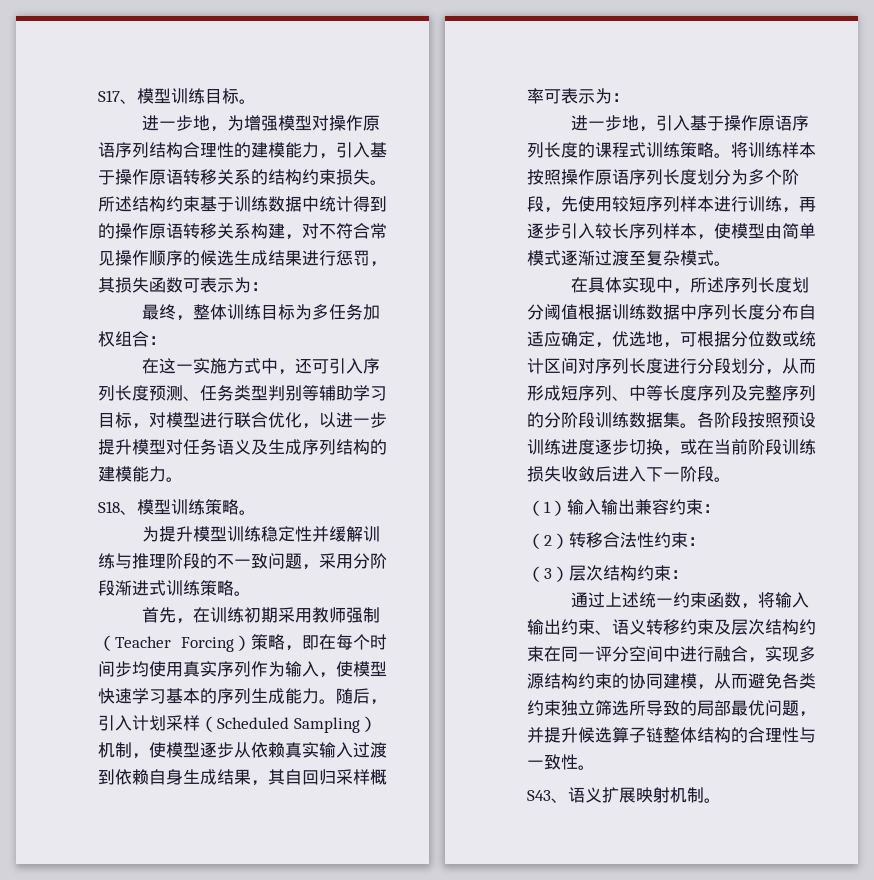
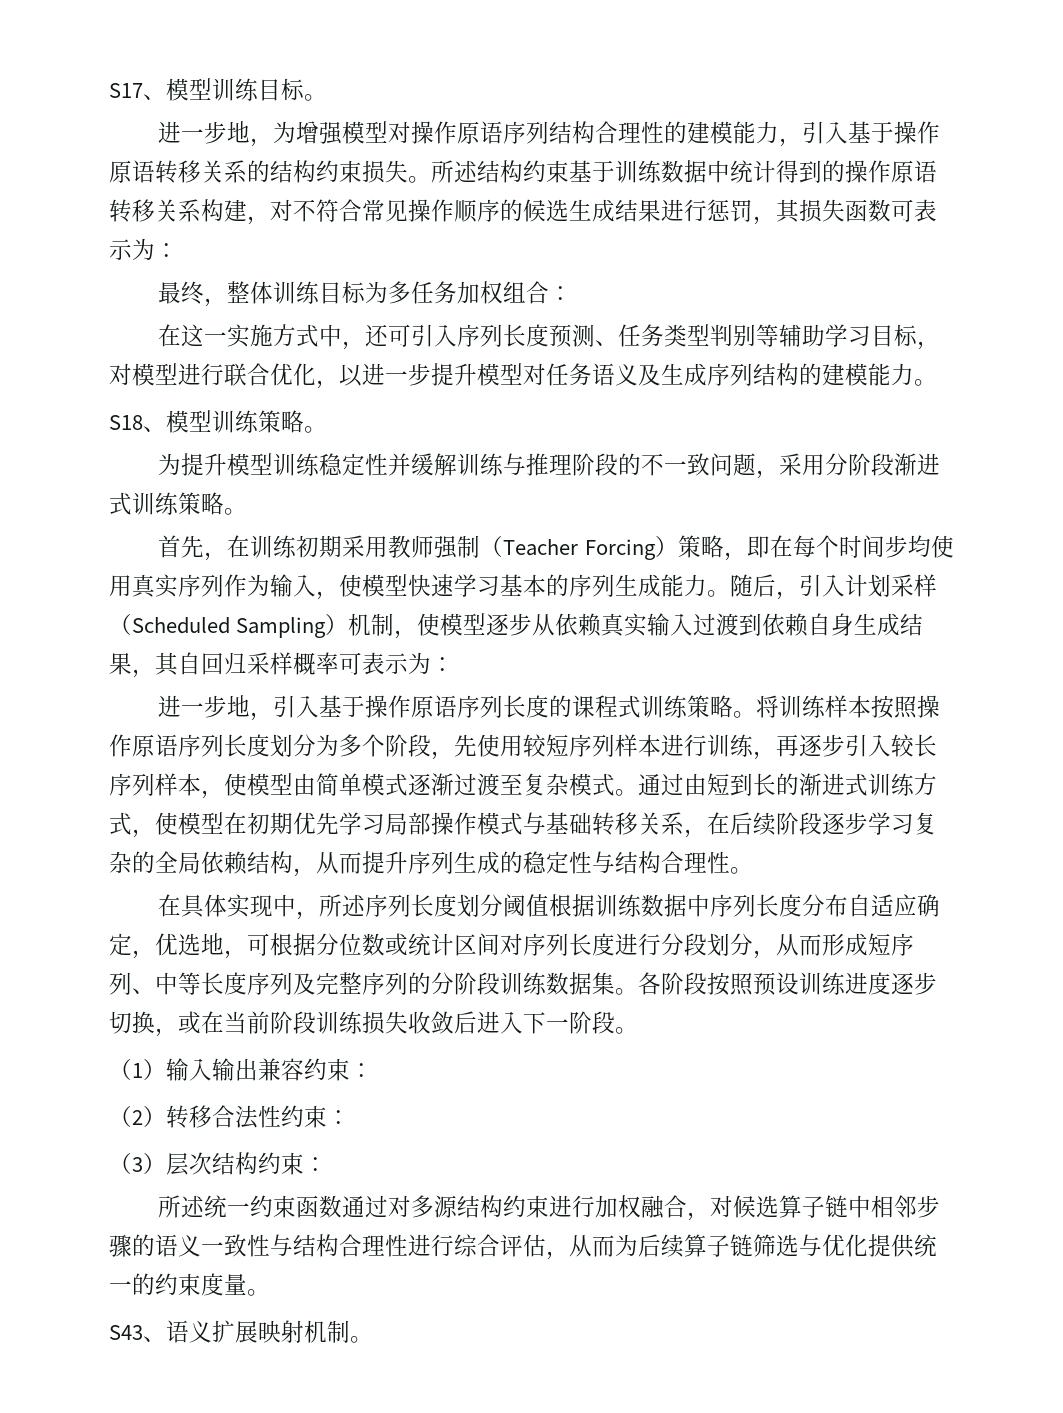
+ 通过由短到长的渐进式训练方式，使模型在初期优先学习局部操作模式与基础转移关系，在后续阶段逐步学习复杂的全局依赖结构，从而提升序列生成的稳定性与结构合理性。
- 通过上述统一约束函数，将输入输出约束、语义转移约束及层次结构约束在同一评分空间中进行融合，实现多源结构约束的协同建模，从而避免各类约束独立筛选所导致的局部最优问题，并提升候选算子链整体结构的合理性与一致性。
+ 所述统一约束函数通过对多源结构约束进行加权融合，对候选算子链中相邻步骤的语义一致性与结构合理性进行综合评估，从而为后续算子链筛选与优化提供统一的约束度量。

